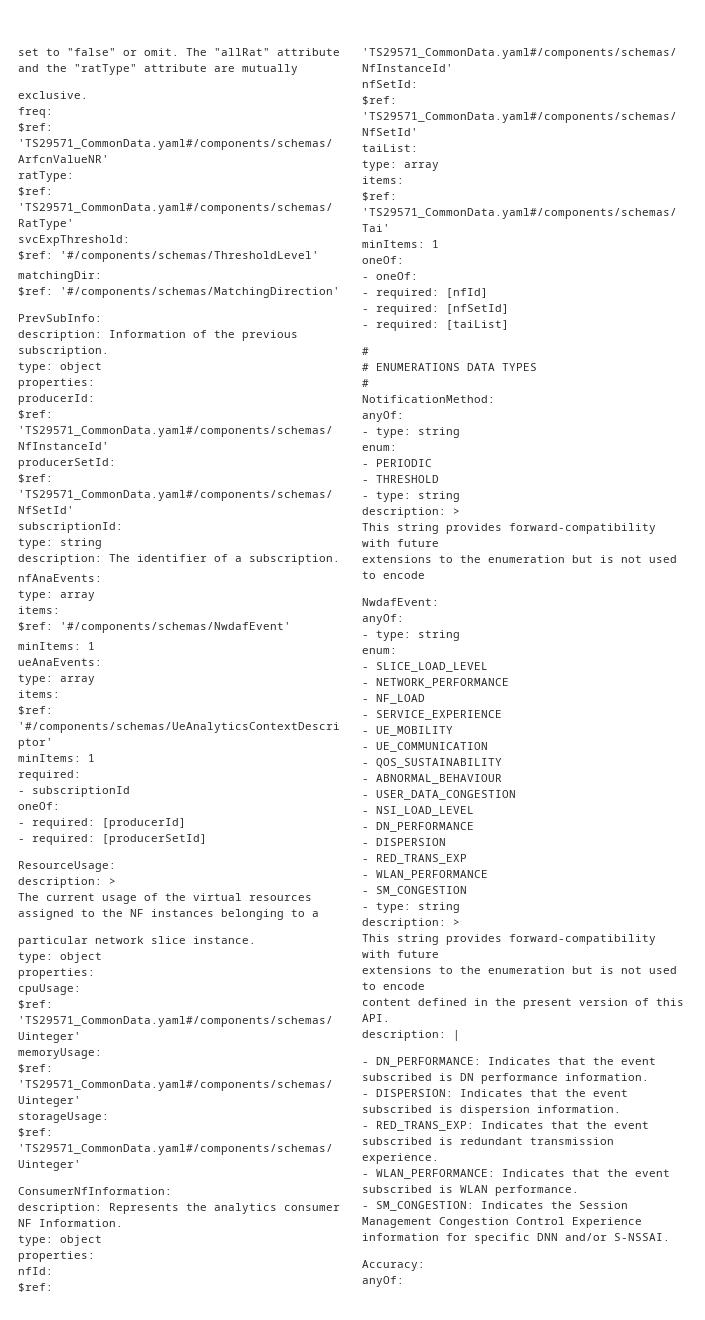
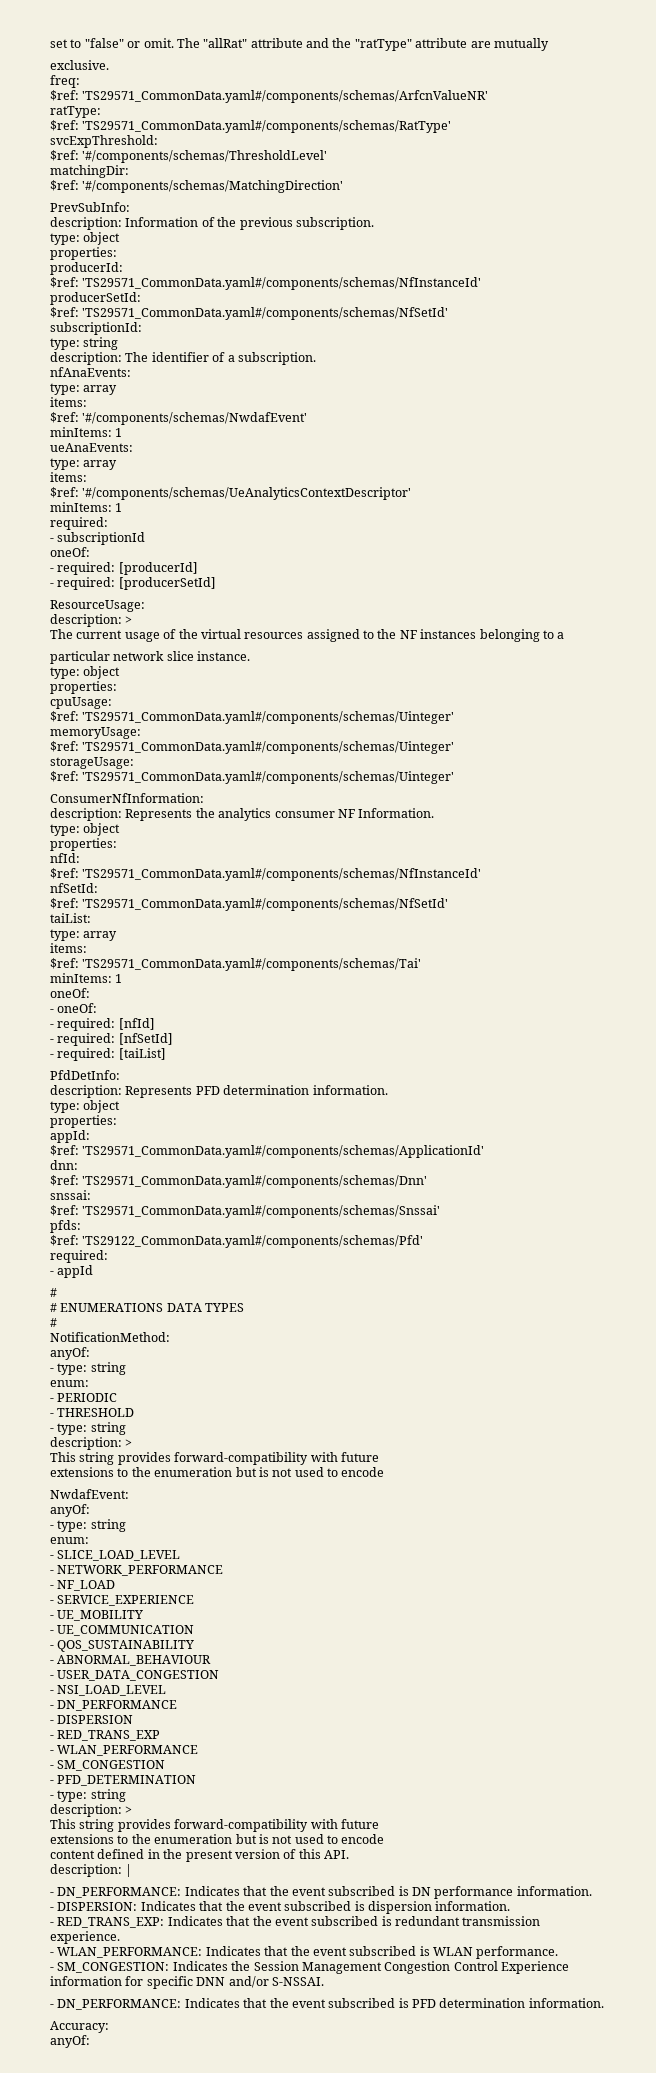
+ PfdDetInfo:
+ description: Represents PFD determination information.
+ type: object
+ properties:
+ appId:
+ $ref: 'TS29571_CommonData.yaml#/components/schemas/ApplicationId'
+ dnn:
+ $ref: 'TS29571_CommonData.yaml#/components/schemas/Dnn'
+ snssai:
+ $ref: 'TS29571_CommonData.yaml#/components/schemas/Snssai'
+ pfds:
+ $ref: 'TS29122_CommonData.yaml#/components/schemas/Pfd'
+ required:
+ - appId
+ - PFD_DETERMINATION
+ - DN_PERFORMANCE: Indicates that the event subscribed is PFD determination information.

